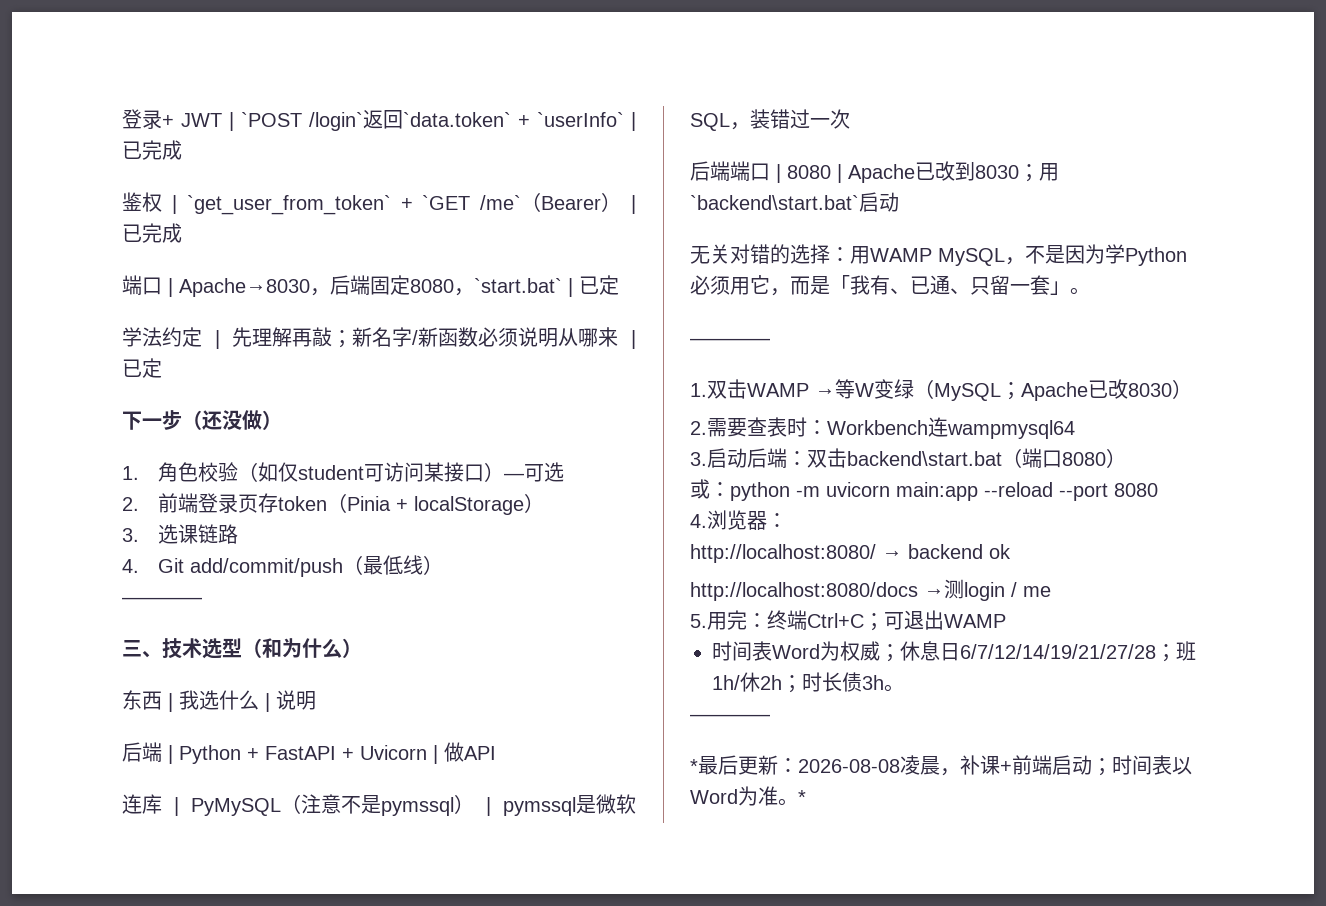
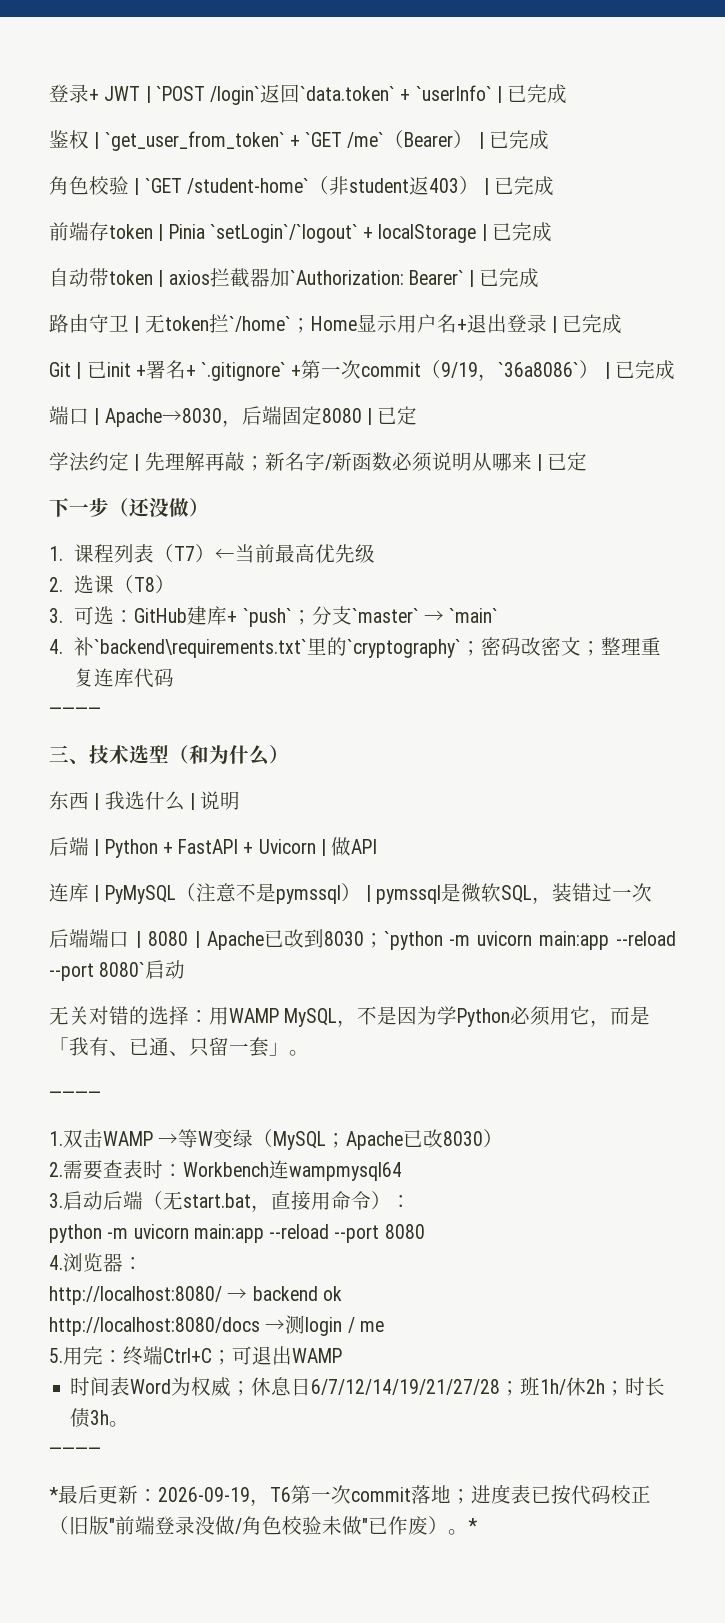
+ 角色校验 | `GET /student-home`（非student返403） | 已完成
+ 前端存token | Pinia `setLogin`/`logout` + localStorage | 已完成
+ 自动带token | axios拦截器加`Authorization: Bearer` | 已完成
+ 路由守卫 | 无token拦`/home`；Home显示用户名+退出登录 | 已完成
+ Git | 已init +署名+ `.gitignore` +第一次commit（9/19，`36a8086`） | 已完成
- 端口 | Apache→8030，后端固定8080，`start.bat` | 已定
+ 端口 | Apache→8030，后端固定8080 | 已定
- 1.角色校验（如仅student可访问某接口）—可选
- 2.前端登录页存token（Pinia + localStorage）
- 3.选课链路
- 4. Git add/commit/push（最低线）
+ 1.课程列表（T7）←当前最高优先级
+ 2.选课（T8）
+ 3.可选：GitHub建库+ `push`；分支`master` → `main`
+ 4.补`backend\requirements.txt`里的`cryptography`；密码改密文；整理重复连库代码
- 后端端口 | 8080 | Apache已改到8030；用`backend\start.bat`启动
+ 后端端口 | 8080 | Apache已改到8030；`python -m uvicorn main:app --reload --port 8080`启动
- 3.启动后端：双击backend\start.bat（端口8080）
- 或：python -m uvicorn main:app --reload --port 8080
+ 3.启动后端（无start.bat，直接用命令）：
+ python -m uvicorn main:app --reload --port 8080
- *最后更新：2026-08-08凌晨，补课+前端启动；时间表以Word为准。
+ *最后更新：2026-09-19，T6第一次commit落地；进度表已按代码校正（旧版"前端登录没做/角色校验未做"已作废）。

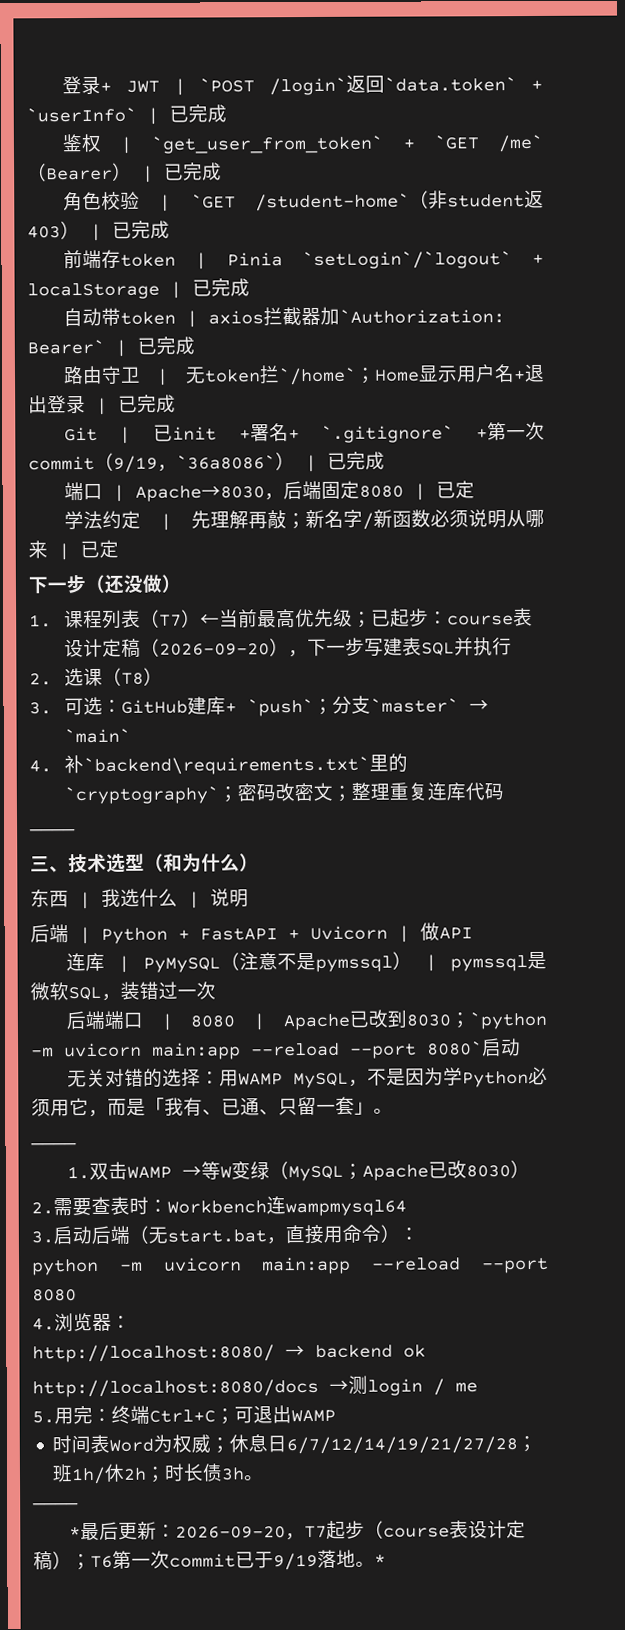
- 1.课程列表（T7）←当前最高优先级
+ 1.课程列表（T7）←当前最高优先级；已起步：course表设计定稿（2026-09-20），下一步写建表SQL并执行
- *最后更新：2026-09-19，T6第一次commit落地；进度表已按代码校正（旧版"前端登录没做/角色校验未做"已作废）。
+ *最后更新：2026-09-20，T7起步（course表设计定稿）；T6第一次commit已于9/19落地。

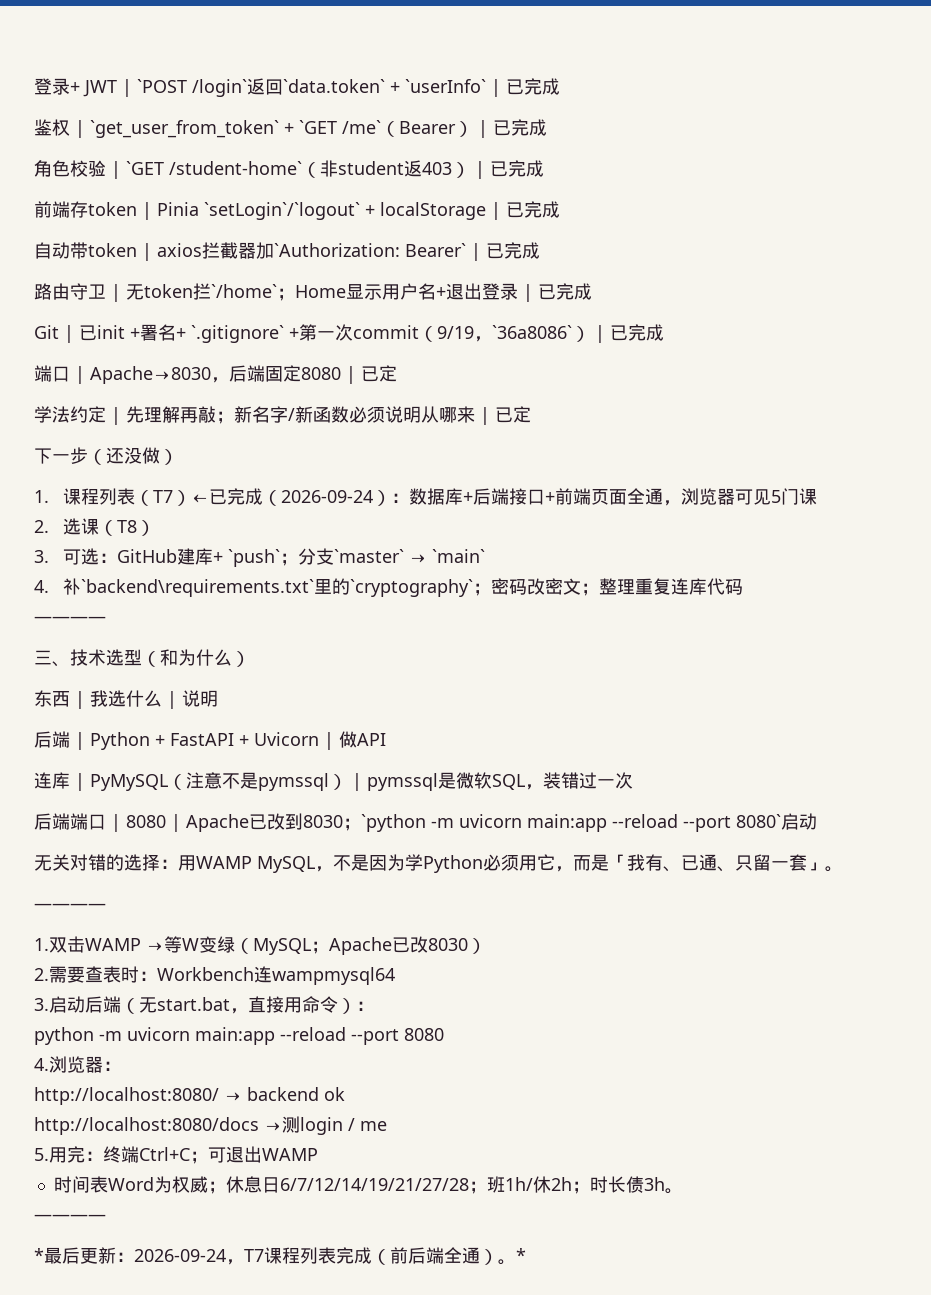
- 1.课程列表（T7）←当前最高优先级；已起步：course表设计定稿（2026-09-20），下一步写建表SQL并执行
+ 1.课程列表（T7）←已完成（2026-09-24）：数据库+后端接口+前端页面全通，浏览器可见5门课
- *最后更新：2026-09-20，T7起步（course表设计定稿）；T6第一次commit已于9/19落地。
+ *最后更新：2026-09-24，T7课程列表完成（前后端全通）。

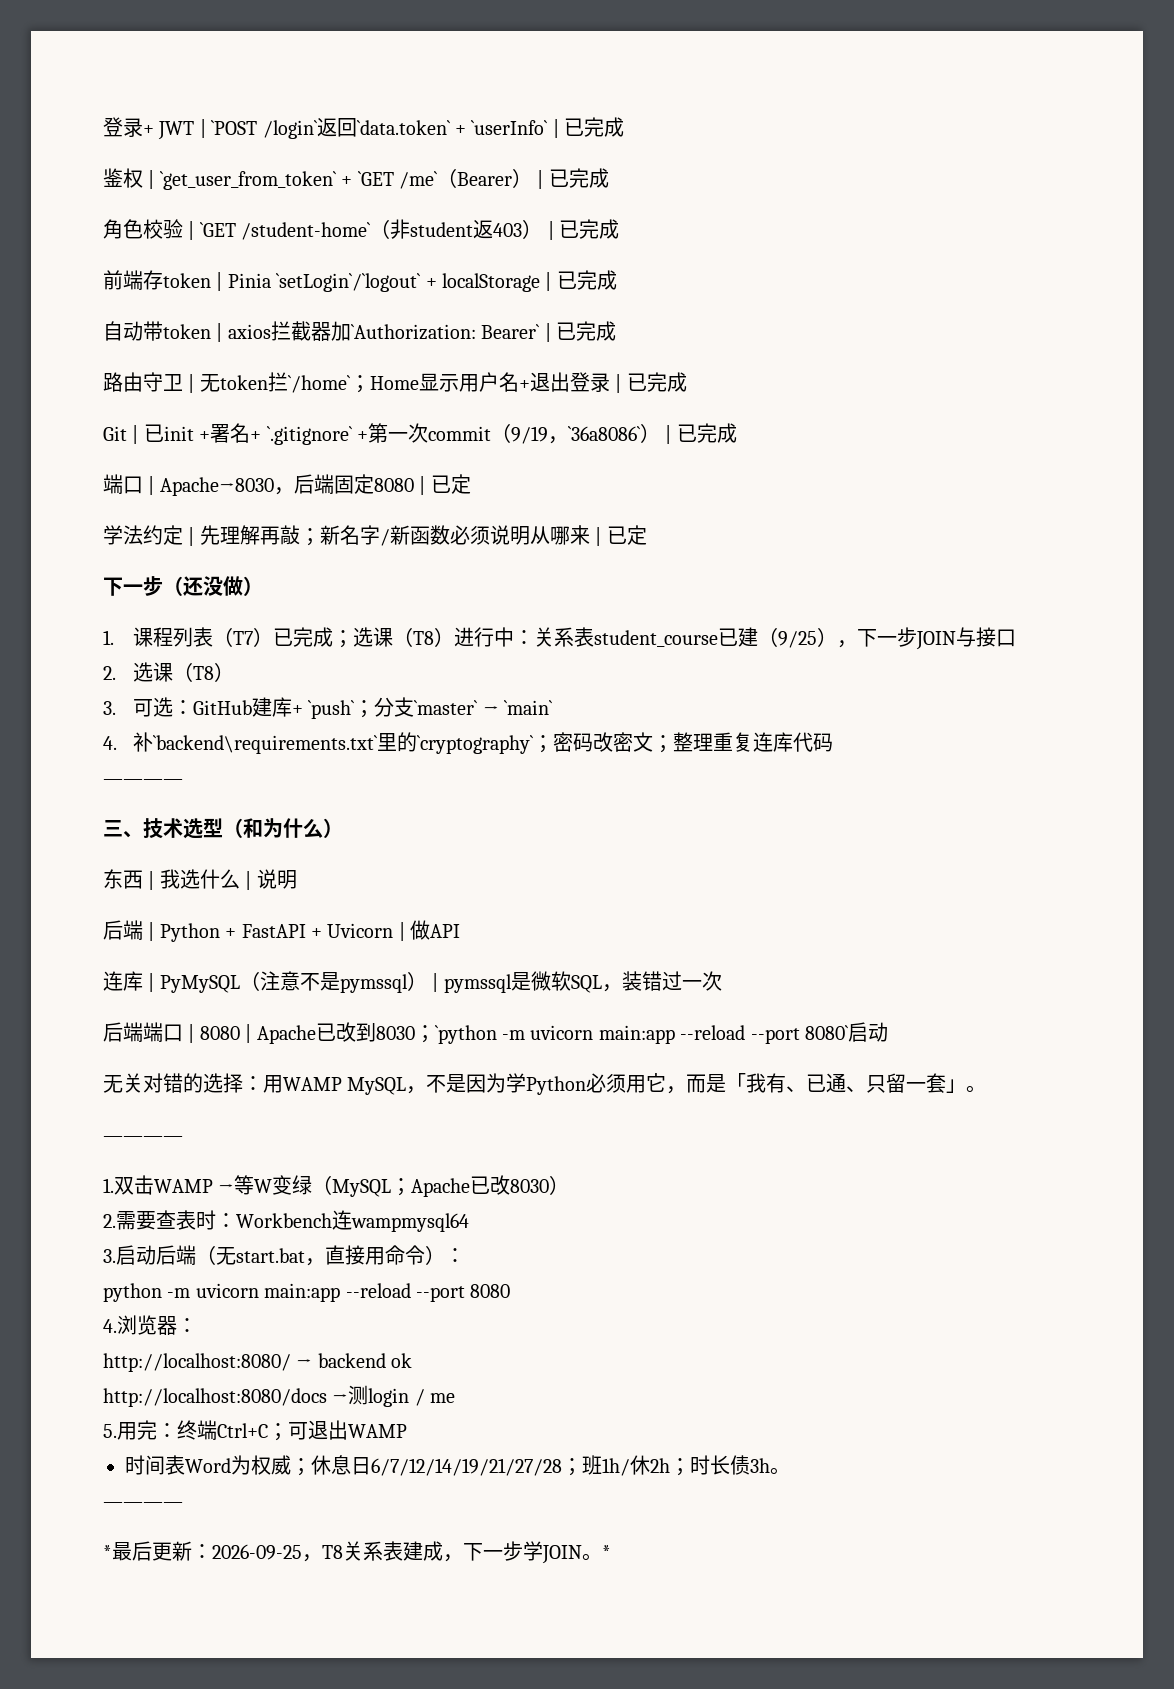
- 1.课程列表（T7）←已完成（2026-09-24）：数据库+后端接口+前端页面全通，浏览器可见5门课
+ 1.课程列表（T7）已完成；选课（T8）进行中：关系表student_course已建（9/25），下一步JOIN与接口
- *最后更新：2026-09-24，T7课程列表完成（前后端全通）。
+ *最后更新：2026-09-25，T8关系表建成，下一步学JOIN。

